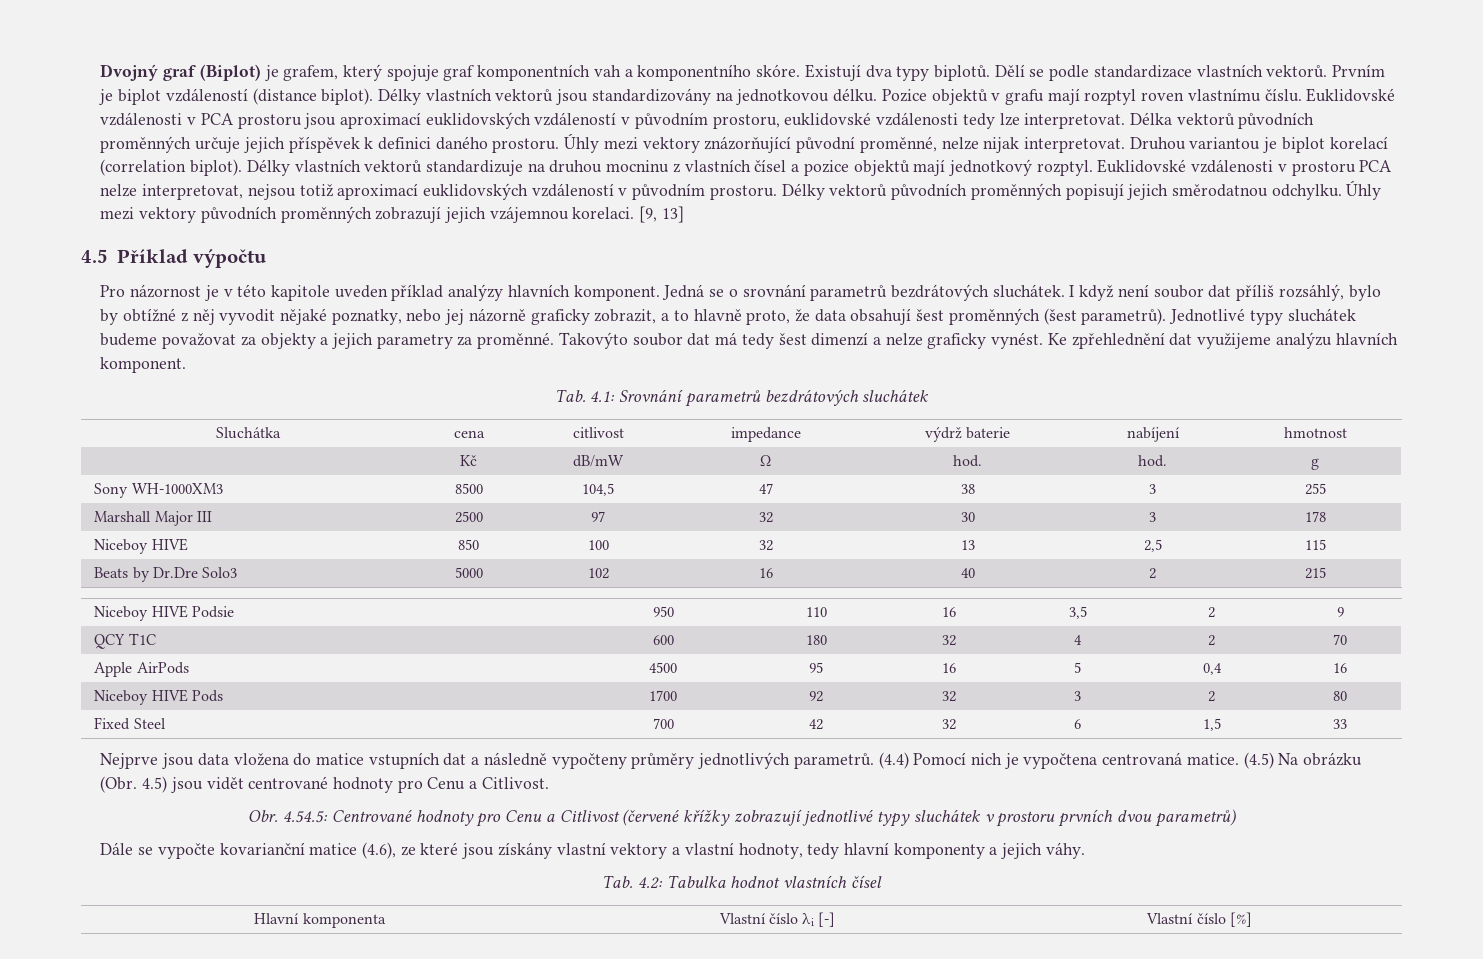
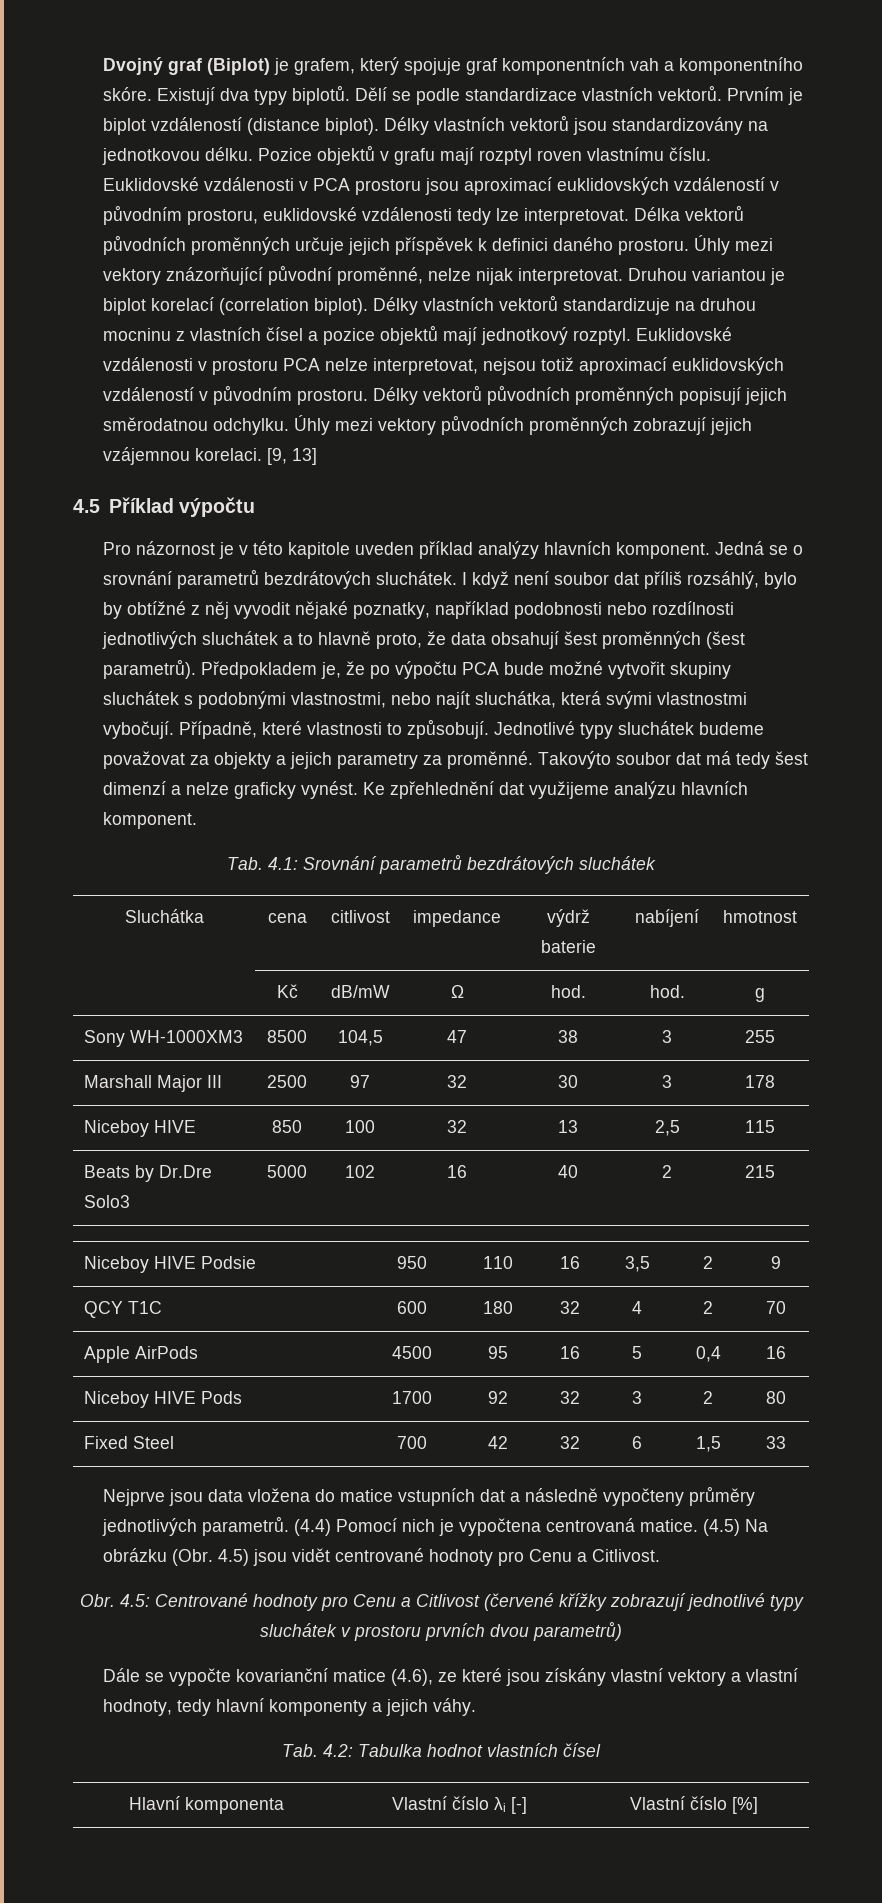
- I když není soubor dat příliš rozsáhlý, bylo by obtížné z něj vyvodit nějaké poznatky, nebo jej názorně graficky zobrazit, a to hlavně proto, že data obsahují šest proměnných (šest parametrů).
+ I když není soubor dat příliš rozsáhlý, bylo by obtížné z něj vyvodit nějaké poznatky, například podobnosti nebo rozdílnosti jednotlivých sluchátek a to hlavně proto, že data obsahují šest proměnných (šest parametrů).
+ Předpokladem je, že po výpočtu PCA bude možné vytvořit skupiny sluchátek s podobnými vlastnostmi, nebo najít sluchátka, která svými vlastnostmi vybočují. Případně, které vlastnosti to způsobují.
- Obr. 4.54.5: Centrované hodnoty pro Cenu a Citlivost (červené křížky zobrazují jednotlivé typy sluchátek v prostoru prvních dvou parametrů)
+ Obr. 4.5: Centrované hodnoty pro Cenu a Citlivost (červené křížky zobrazují jednotlivé typy sluchátek v prostoru prvních dvou parametrů)

